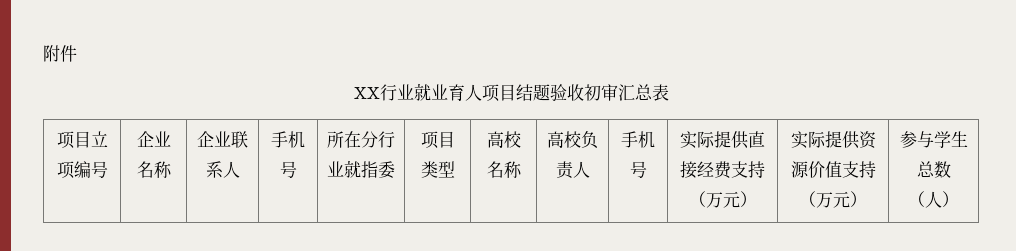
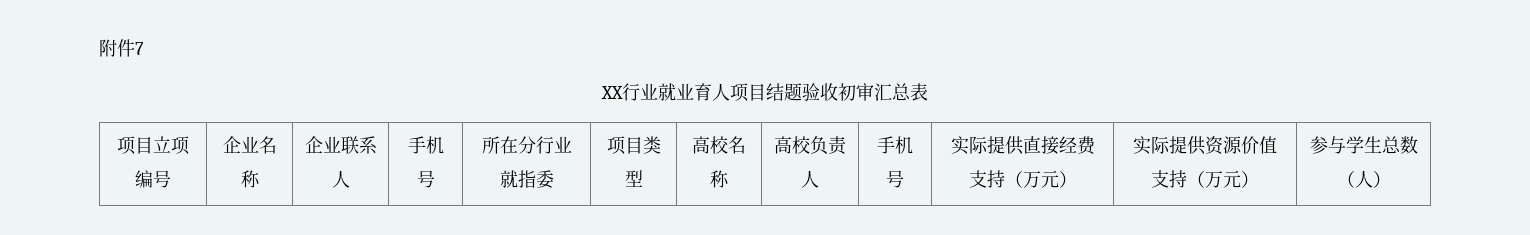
- 附件
+ 附件7

